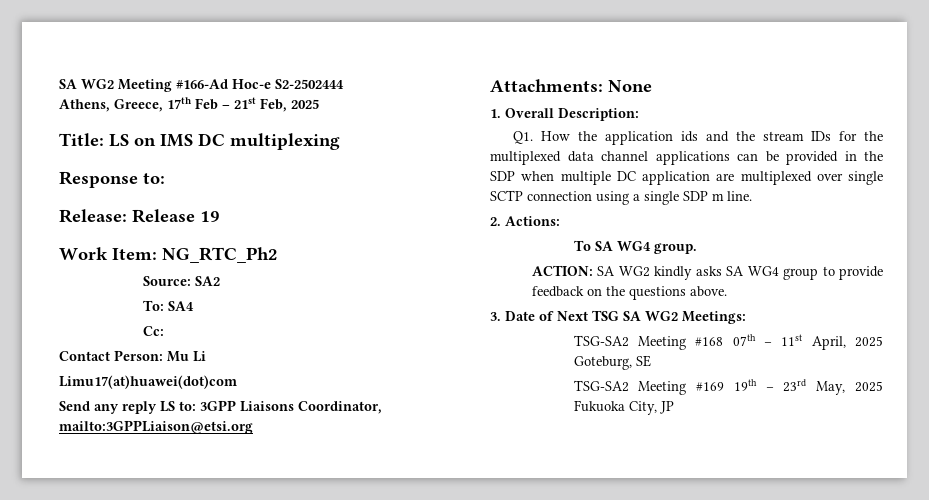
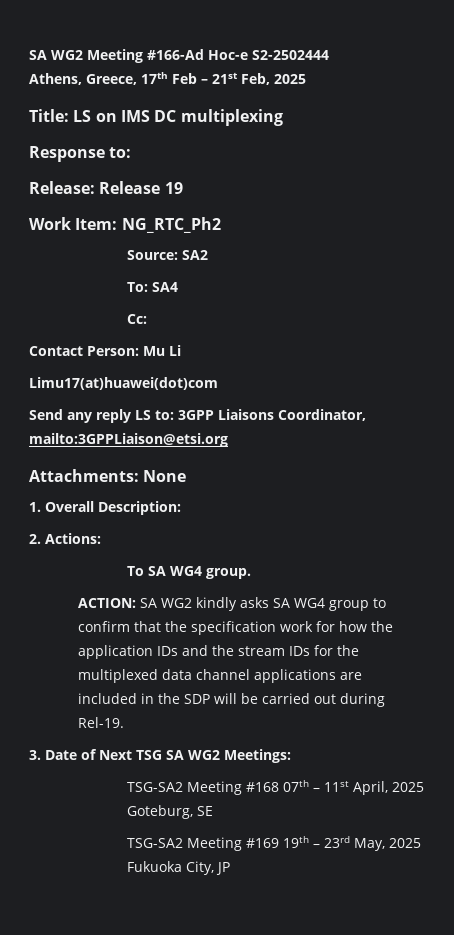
- Q1. How the application ids and the stream IDs for the multiplexed data channel applications can be provided in the SDP when multiple DC application are multiplexed over single SCTP connection using a single SDP m line.
- ACTION: SA WG2 kindly asks SA WG4 group to provide feedback on the questions above.
+ ACTION: SA WG2 kindly asks SA WG4 group to confirm that the specification work for how the application IDs and the stream IDs for the multiplexed data channel applications are included in the SDP will be carried out during Rel-19.

